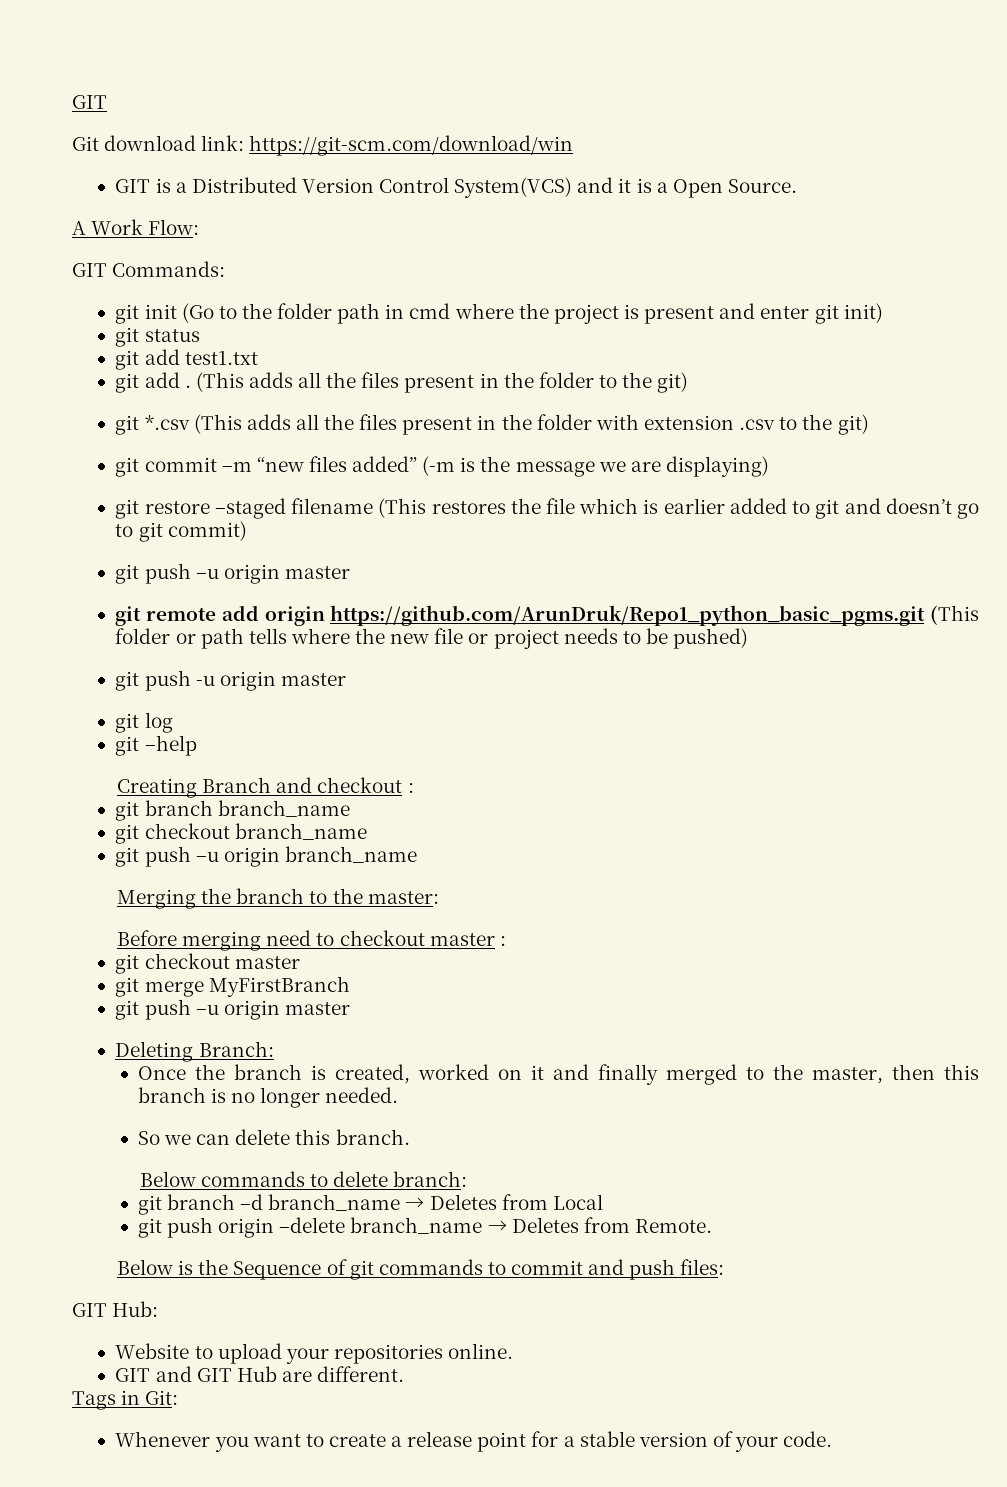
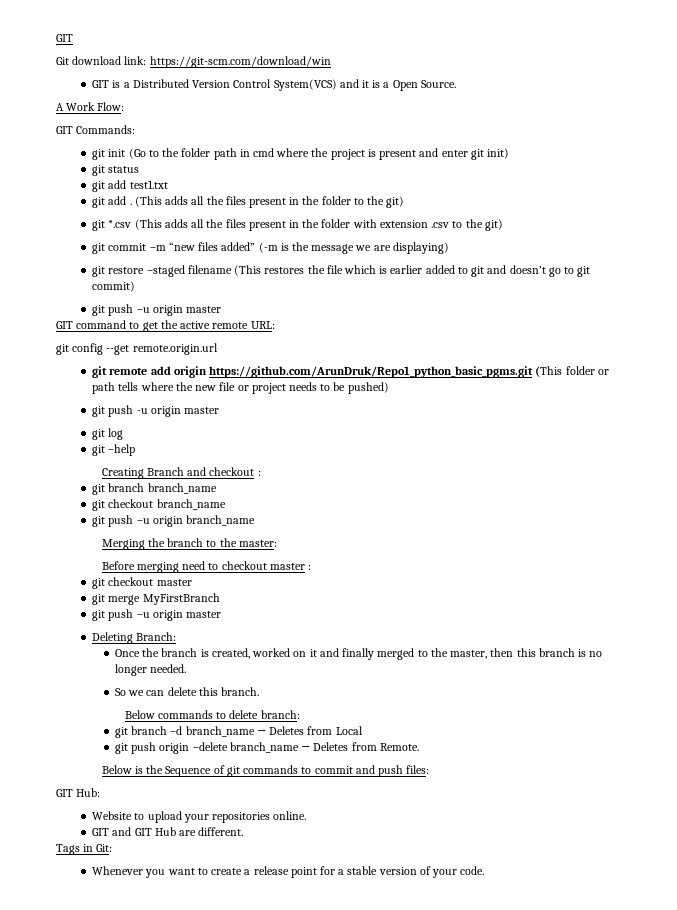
+ GIT command to get the active remote URL:
+ git config --get remote.origin.url

